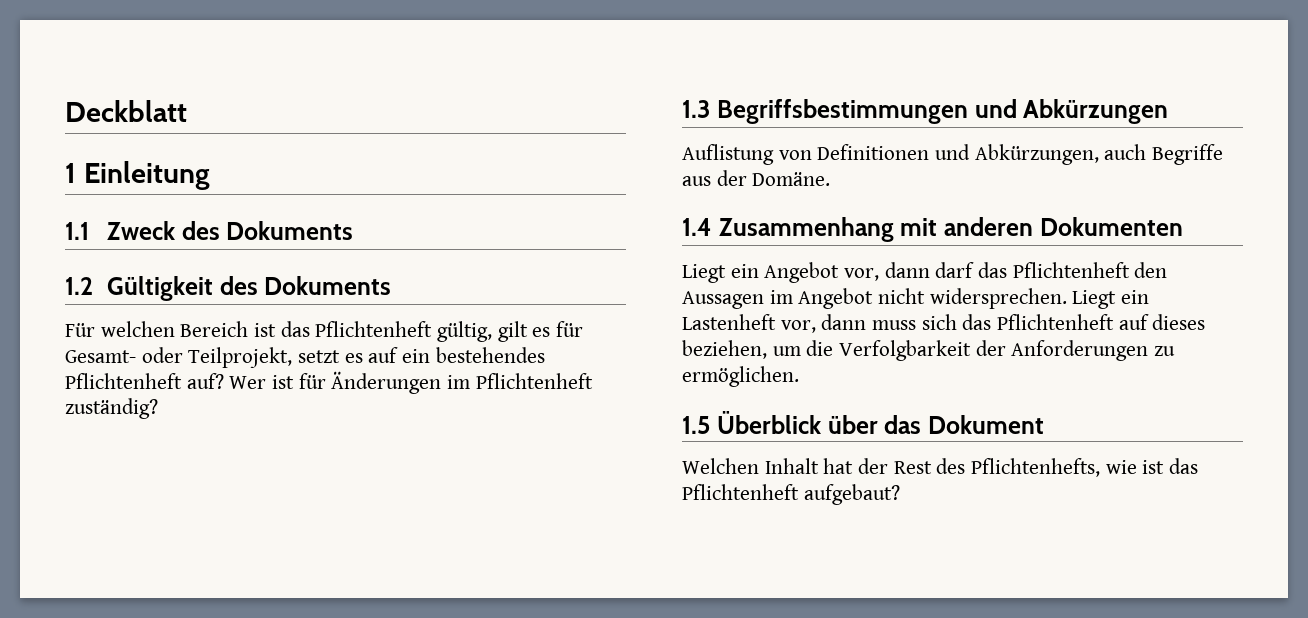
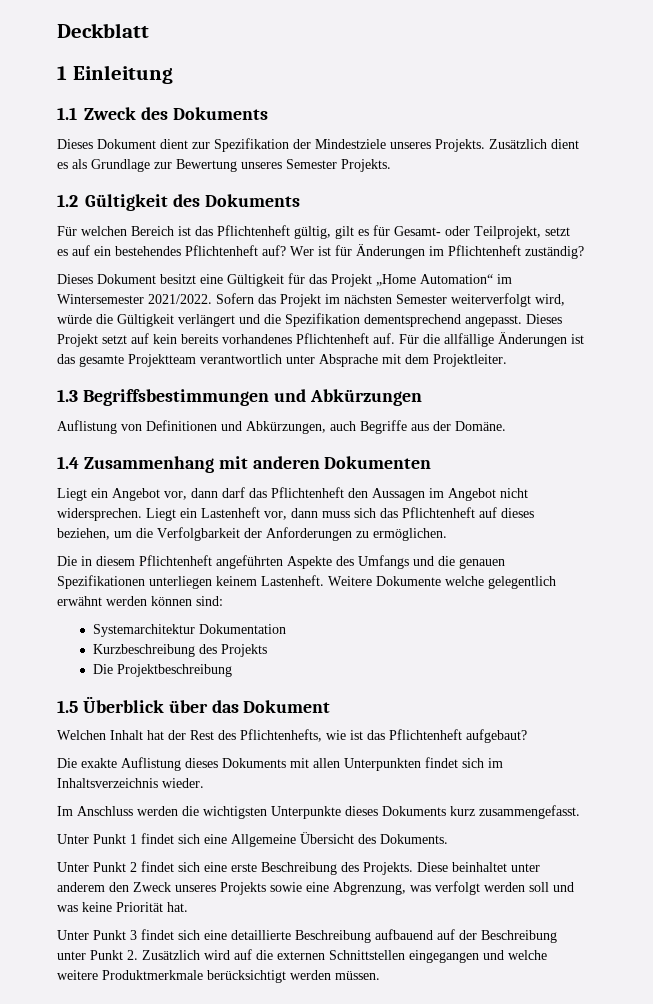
+ Dieses Dokument dient zur Spezifikation der Mindestziele unseres Projekts. Zusätzlich dient es als Grundlage zur Bewertung unseres Semester Projekts.
+ Dieses Dokument besitzt eine Gültigkeit für das Projekt „Home Automation“ im Wintersemester 2021/2022. Sofern das Projekt im nächsten Semester weiterverfolgt wird, würde die Gültigkeit verlängert und die Spezifikation dementsprechend angepasst. Dieses Projekt setzt auf kein bereits vorhandenes Pflichtenheft auf. Für die allfällige Änderungen ist das gesamte Projektteam verantwortlich unter Absprache mit dem Projektleiter.
+ Die in diesem Pflichtenheft angeführten Aspekte des Umfangs und die genauen Spezifikationen unterliegen keinem Lastenheft. Weitere Dokumente welche gelegentlich erwähnt werden können sind:
+ Systemarchitektur Dokumentation
+ Kurzbeschreibung des Projekts
+ Die Projektbeschreibung
+ Die exakte Auflistung dieses Dokuments mit allen Unterpunkten findet sich im Inhaltsverzeichnis wieder.
+ Im Anschluss werden die wichtigsten Unterpunkte dieses Dokuments kurz zusammengefasst.
+ Unter Punkt 1 findet sich eine Allgemeine Übersicht des Dokuments.
+ Unter Punkt 2 findet sich eine erste Beschreibung des Projekts. Diese beinhaltet unter anderem den Zweck unseres Projekts sowie eine Abgrenzung, was verfolgt werden soll und was keine Priorität hat.
+ Unter Punkt 3 findet sich eine detaillierte Beschreibung aufbauend auf der Beschreibung unter Punkt 2. Zusätzlich wird auf die externen Schnittstellen eingegangen und welche weitere Produktmerkmale berücksichtigt werden müssen.

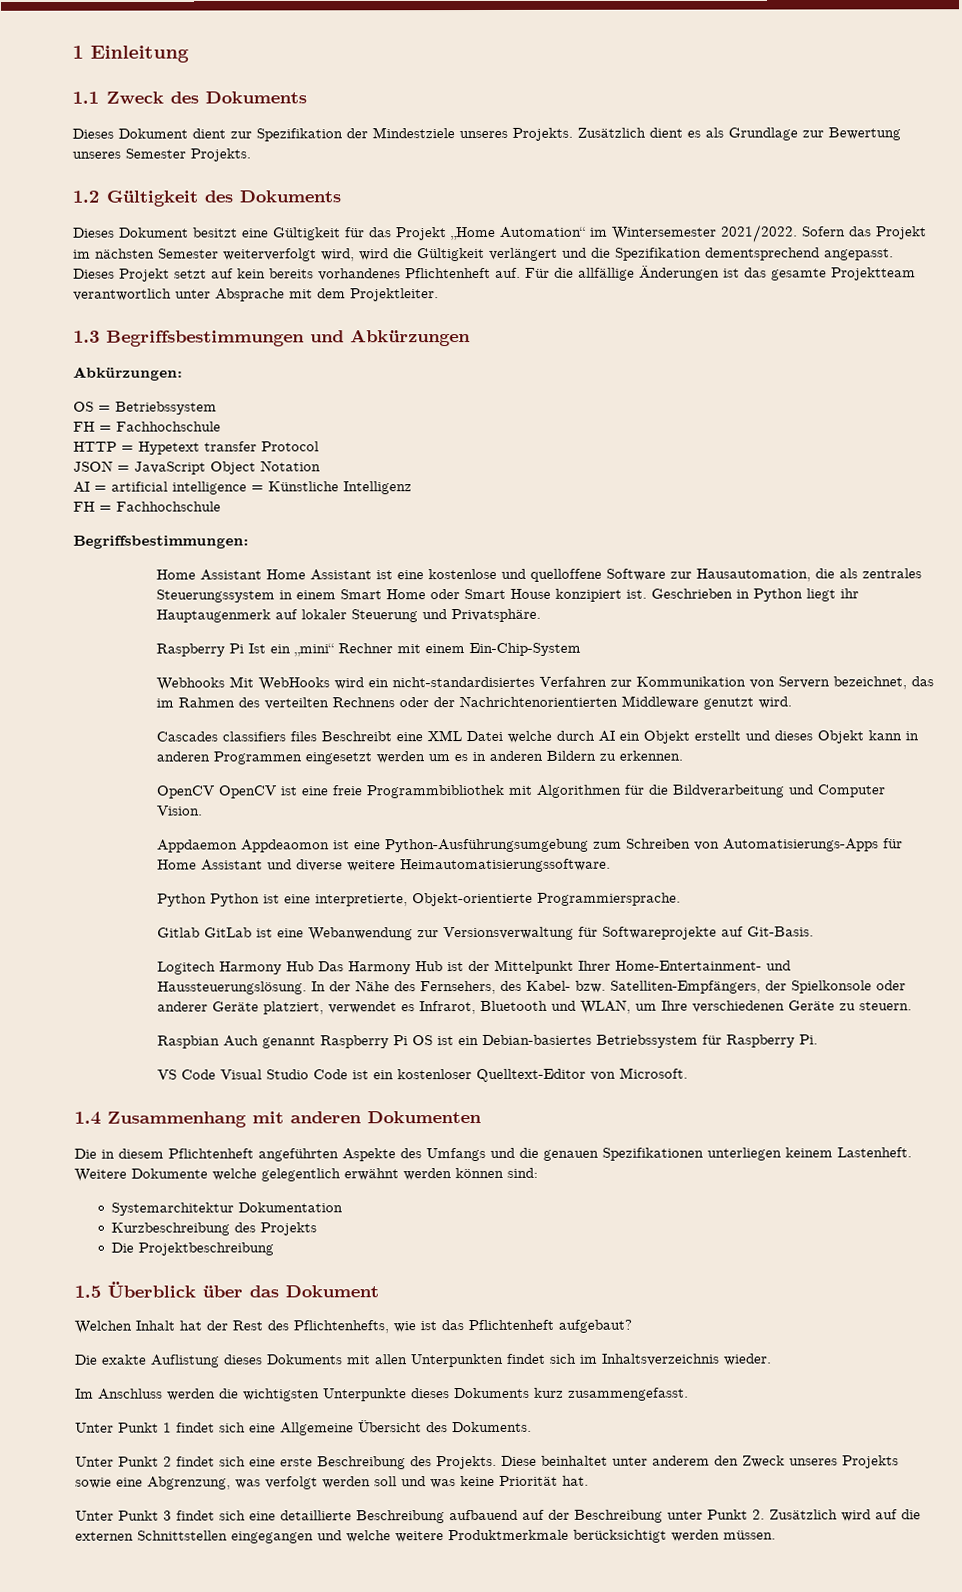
- Deckblatt
- Für welchen Bereich ist das Pflichtenheft gültig, gilt es für Gesamt- oder Teilprojekt, setzt es auf ein bestehendes Pflichtenheft auf? Wer ist für Änderungen im Pflichtenheft zuständig?
- Sofern das Projekt im nächsten Semester weiterverfolgt wird, würde die Gültigkeit verlängert und die Spezifikation dementsprechend angepasst.
+ Sofern das Projekt im nächsten Semester weiterverfolgt wird, wird die Gültigkeit verlängert und die Spezifikation dementsprechend angepasst.
- Auflistung von Definitionen und Abkürzungen, auch Begriffe aus der Domäne.
+ Abkürzungen:
+ OS = Betriebssystem
+ FH = Fachhochschule
+ HTTP = Hypetext transfer Protocol
+ JSON = JavaScript Object Notation
+ AI = artificial intelligence = Künstliche Intelligenz
+ FH = Fachhochschule
+ Begriffsbestimmungen:
+ Home Assistant Home Assistant ist eine kostenlose und quelloffene Software zur Hausautomation, die als zentrales Steuerungssystem in einem Smart Home oder Smart House konzipiert ist. Geschrieben in Python liegt ihr Hauptaugenmerk auf lokaler Steuerung und Privatsphäre.
+ Raspberry Pi Ist ein „mini“ Rechner mit einem Ein-Chip-System
+ Webhooks Mit WebHooks wird ein nicht-standardisiertes Verfahren zur Kommunikation von Servern bezeichnet, das im Rahmen des verteilten Rechnens oder der Nachrichtenorientierten Middleware genutzt wird.
+ Cascades classifiers files Beschreibt eine XML Datei welche durch AI ein Objekt erstellt und dieses Objekt kann in anderen Programmen eingesetzt werden um es in anderen Bildern zu erkennen.
+ OpenCV OpenCV ist eine freie Programmbibliothek mit Algorithmen für die Bildverarbeitung und Computer Vision.
+ Appdaemon Appdeaomon ist eine Python-Ausführungsumgebung zum Schreiben von Automatisierungs-Apps für Home Assistant und diverse weitere Heimautomatisierungssoftware.
+ Python Python ist eine interpretierte, Objekt-orientierte Programmiersprache.
+ Gitlab GitLab ist eine Webanwendung zur Versionsverwaltung für Softwareprojekte auf Git-Basis.
+ Logitech Harmony Hub Das Harmony Hub ist der Mittelpunkt Ihrer Home-Entertainment- und Haussteuerungslösung. In der Nähe des Fernsehers, des Kabel- bzw. Satelliten-Empfängers, der Spielkonsole oder anderer Geräte platziert, verwendet es Infrarot, Bluetooth und WLAN, um Ihre verschiedenen Geräte zu steuern.
+ Raspbian Auch genannt Raspberry Pi OS ist ein Debian-basiertes Betriebssystem für Raspberry Pi.
+ VS Code Visual Studio Code ist ein kostenloser Quelltext-Editor von Microsoft.
- Liegt ein Angebot vor, dann darf das Pflichtenheft den Aussagen im Angebot nicht widersprechen. Liegt ein Lastenheft vor, dann muss sich das Pflichtenheft auf dieses beziehen, um die Verfolgbarkeit der Anforderungen zu ermöglichen.

